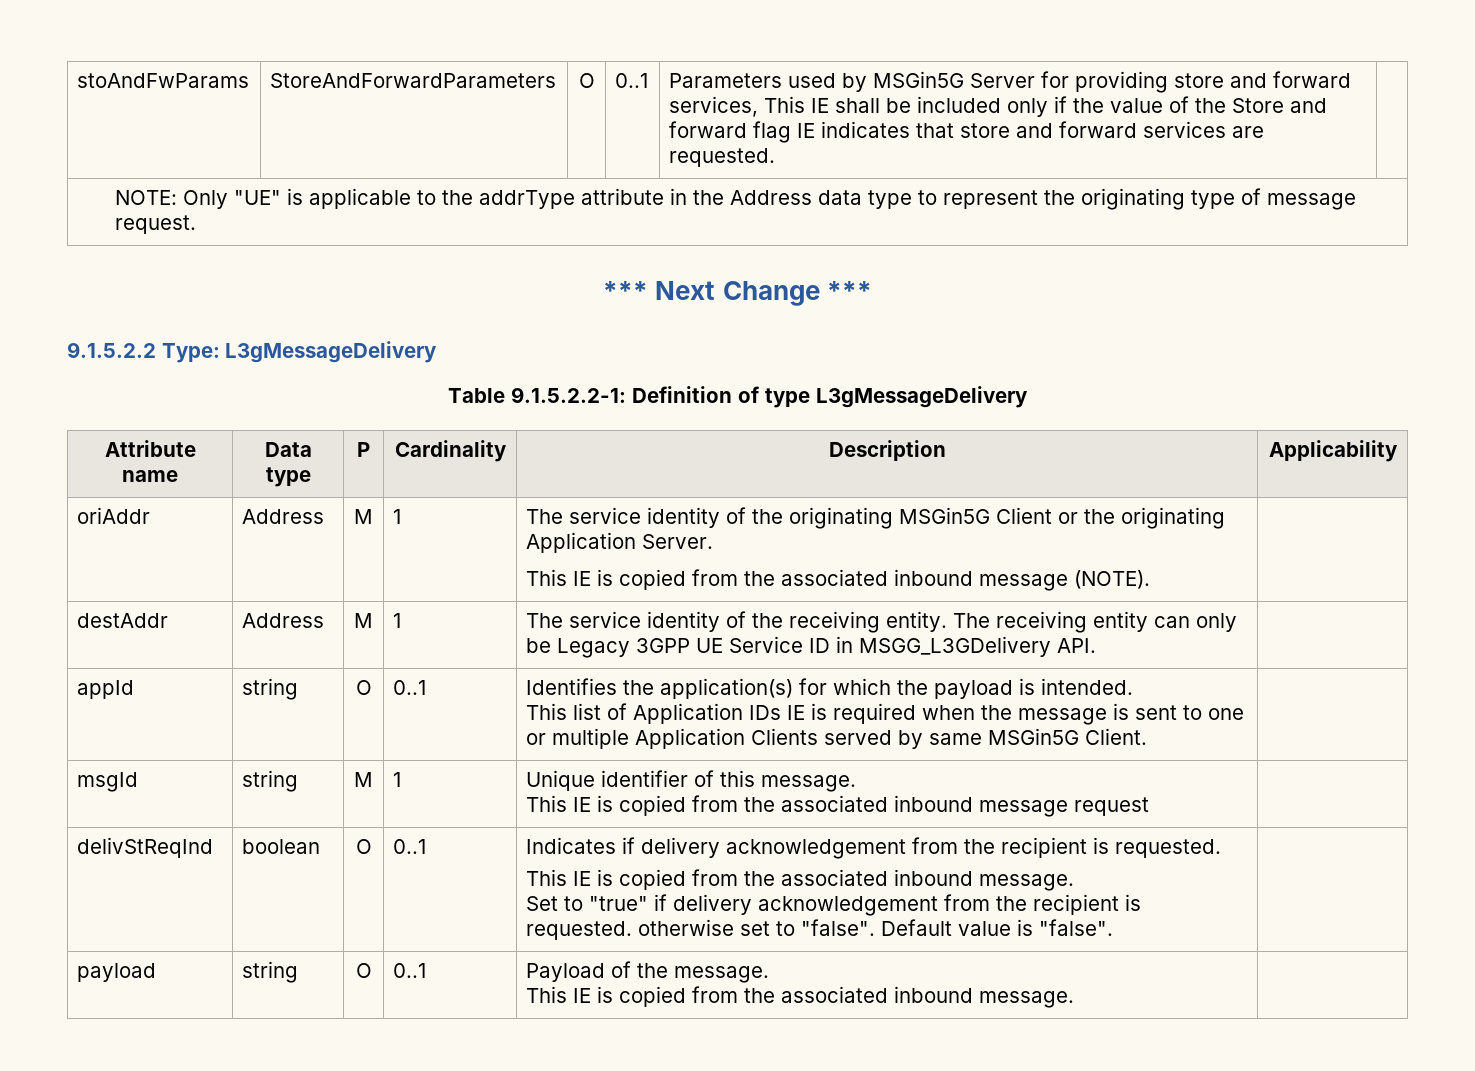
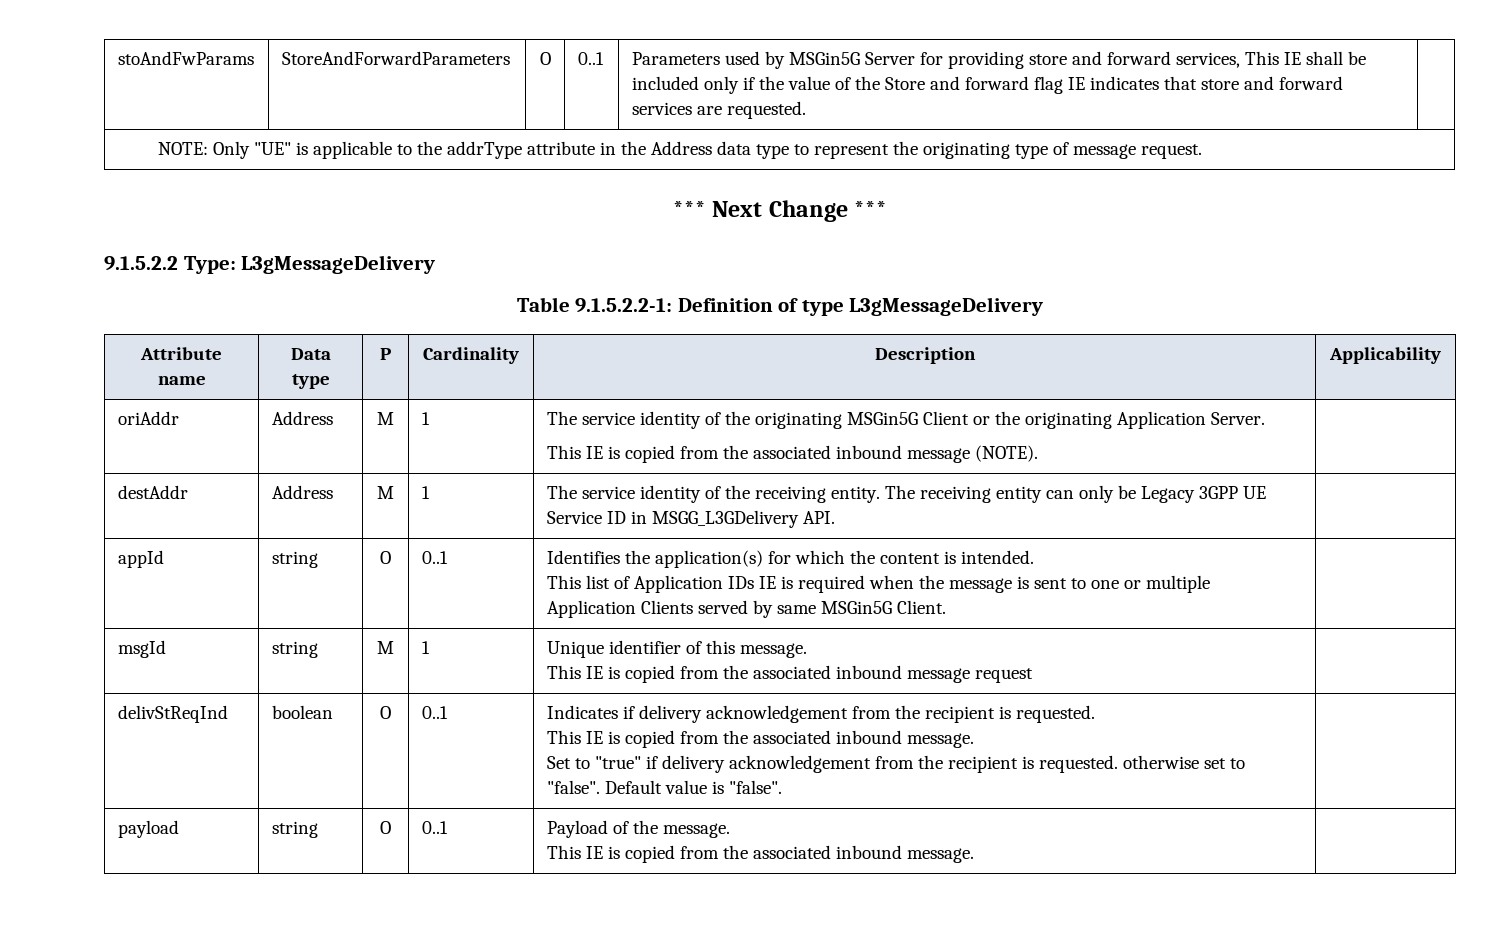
- appId | string | O | 0..1 | Identifies the application(s) for which the payload is intended.
+ appId | string | O | 0..1 | Identifies the application(s) for which the content is intended.

